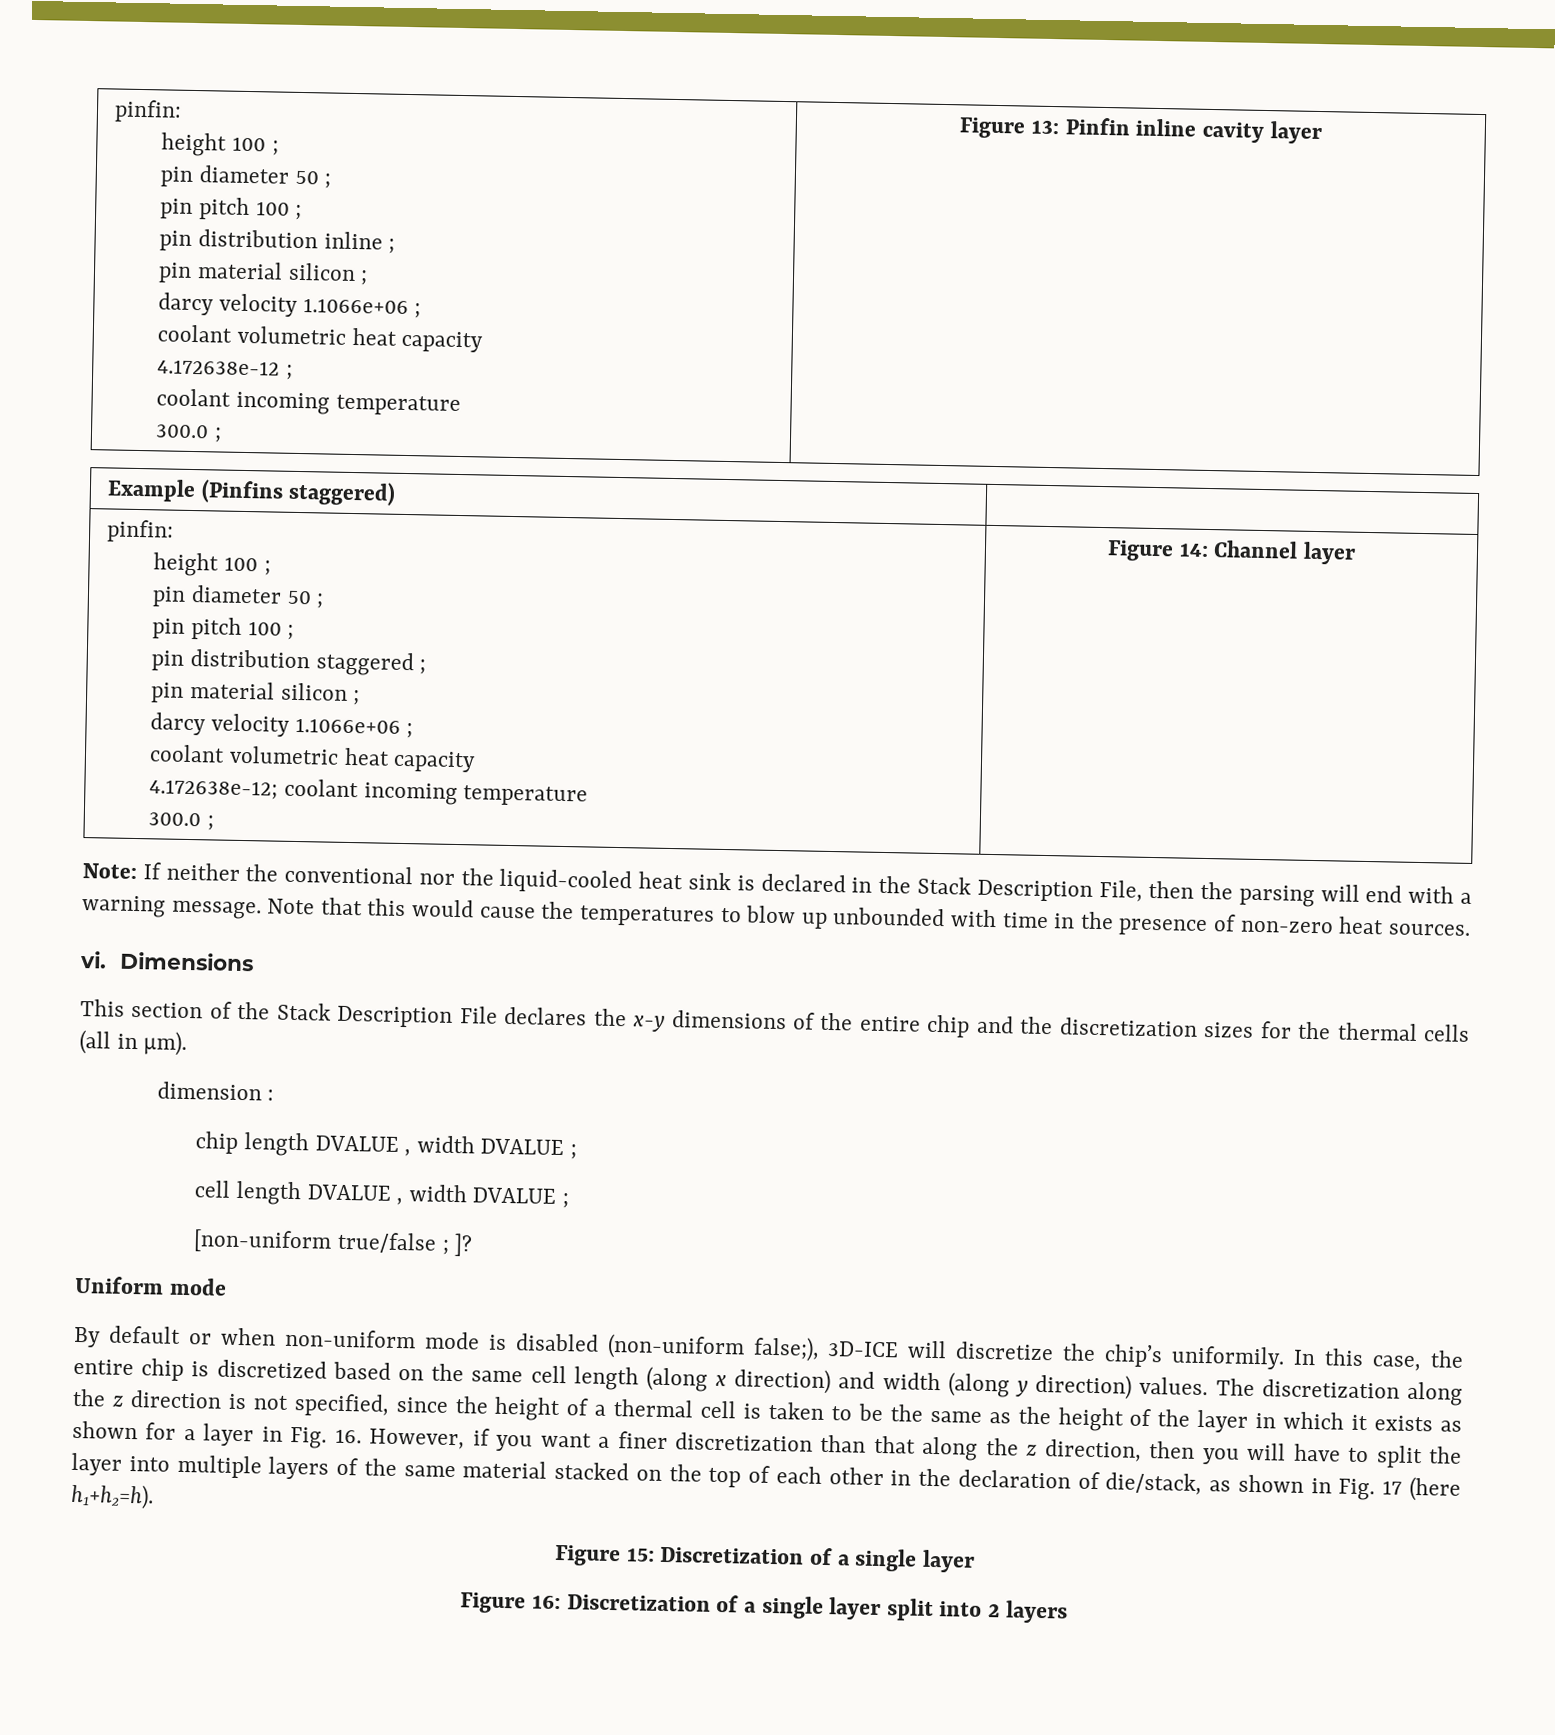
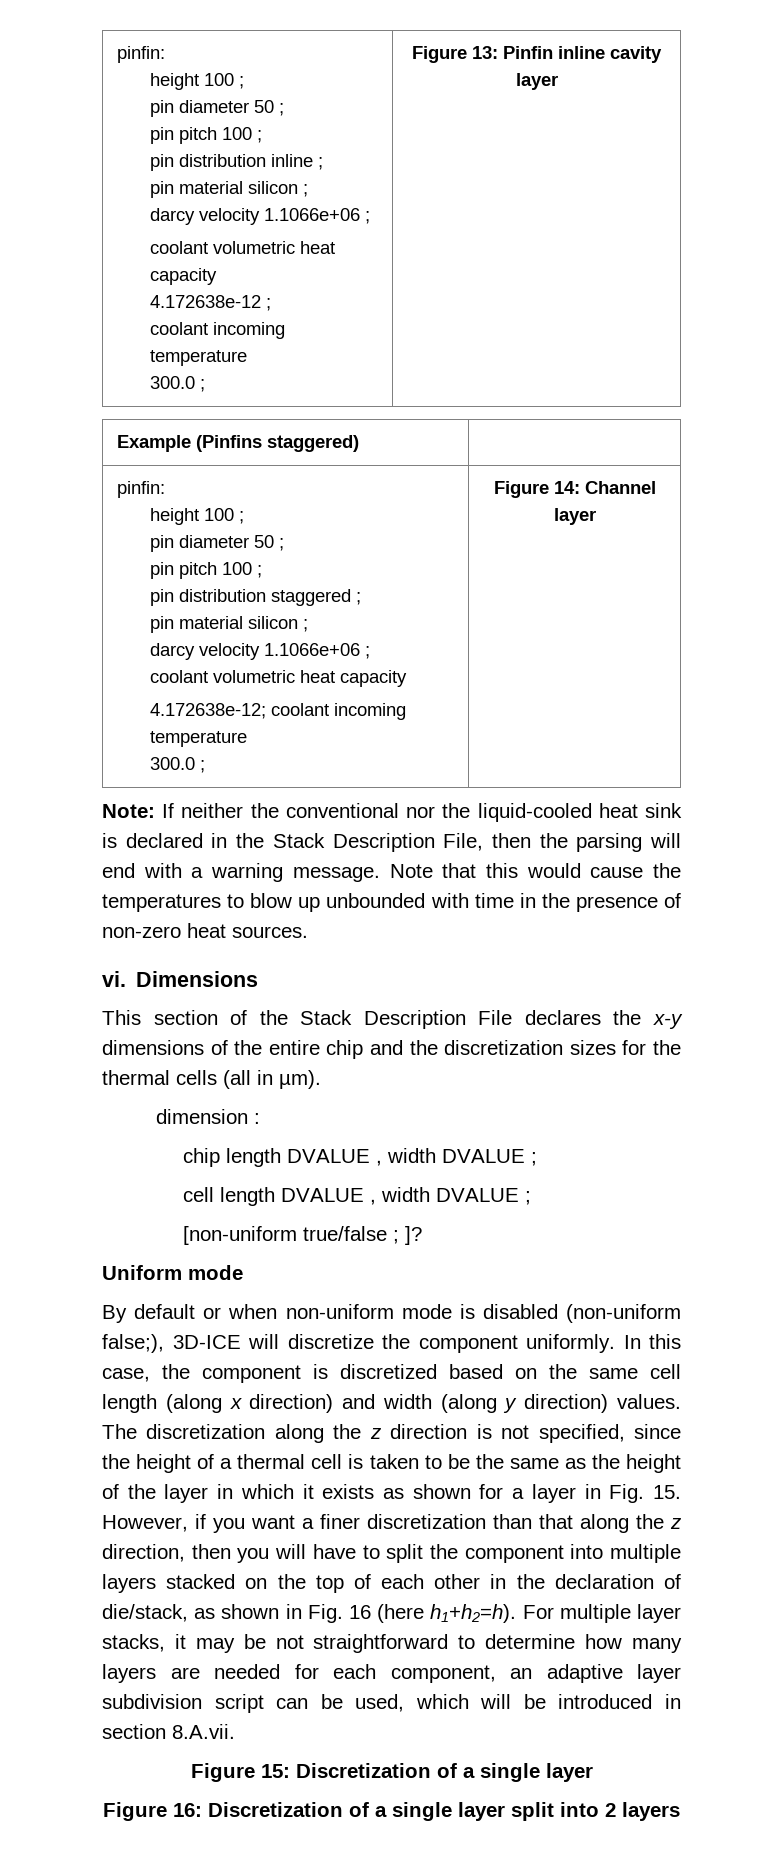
- By default or when non-uniform mode is disabled (non-uniform false;), 3D-ICE will discretize the chip’s uniformily.
+ By default or when non-uniform mode is disabled (non-uniform false;), 3D-ICE will discretize the component uniformly.
- In this case, the entire chip is discretized based on the same cell length (along x direction) and width (along y direction) values.
+ In this case, the component is discretized based on the same cell length (along x direction) and width (along y direction) values.
- The discretization along the z direction is not specified, since the height of a thermal cell is taken to be the same as the height of the layer in which it exists as shown for a layer in Fig. 16. However, if you want a finer discretization than that along the z direction, then you will have to split the layer into multiple layers of the same material stacked on the top of each other in the declaration of die/stack, as shown in Fig. 17 (here h1+h2=h).
+ The discretization along the z direction is not specified, since the height of a thermal cell is taken to be the same as the height of the layer in which it exists as shown for a layer in Fig. 15. However, if you want a finer discretization than that along the z direction, then you will have to split the component into multiple layers stacked on the top of each other in the declaration of die/stack, as shown in Fig. 16 (here h1+h2=h). For multiple layer stacks, it may be not straightforward to determine how many layers are needed for each component, an adaptive layer subdivision script can be used, which will be introduced in section 8.A.vii.

